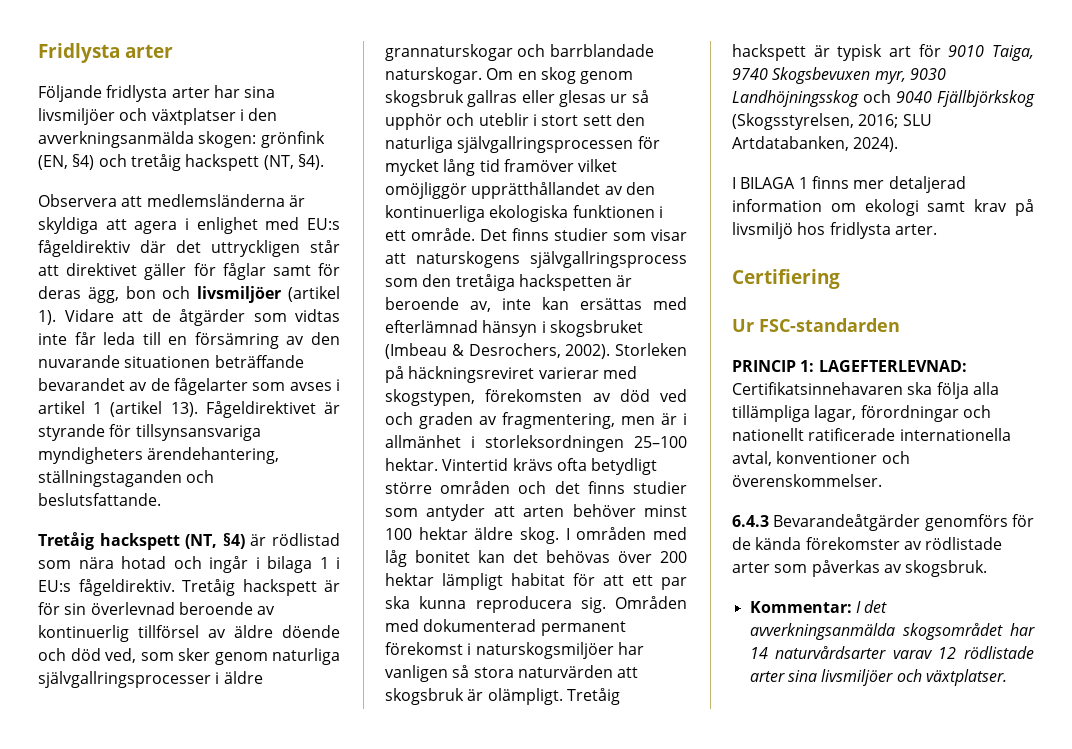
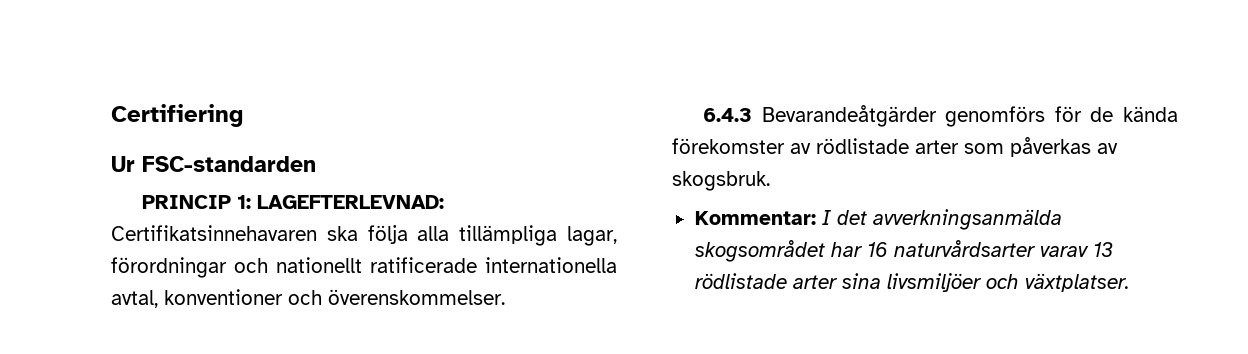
- Fridlysta arter
- Följande fridlysta arter har sina livsmiljöer och växtplatser i den avverkningsanmälda skogen: grönfink (EN, §4) och tretåig hackspett (NT, §4).
- Observera att medlemsländerna är skyldiga att agera i enlighet med EU:s fågeldirektiv där det uttryckligen står att direktivet gäller för fåglar samt för deras ägg, bon och livsmiljöer (artikel 1). Vidare att de åtgärder som vidtas inte får leda till en försämring av den nuvarande situationen beträffande bevarandet av de fågelarter som avses i artikel 1 (artikel 13). Fågeldirektivet är styrande för tillsynsansvariga myndigheters ärendehantering, ställningstaganden och beslutsfattande.
- Tretåig hackspett (NT, §4) är rödlistad som nära hotad och ingår i bilaga 1 i EU:s fågeldirektiv. Tretåig hackspett är för sin överlevnad beroende av kontinuerlig tillförsel av äldre döende och död ved, som sker genom naturliga självgallringsprocesser i äldre grannaturskogar och barrblandade naturskogar. Om en skog genom skogsbruk gallras eller glesas ur så upphör och uteblir i stort sett den naturliga självgallringsprocessen för mycket lång tid framöver vilket omöjliggör upprätthållandet av den kontinuerliga ekologiska funktionen i ett område. Det finns studier som visar att naturskogens självgallringsprocess som den tretåiga hackspetten är beroende av, inte kan ersättas med efterlämnad hänsyn i skogsbruket (Imbeau & Desrochers, 2002). Storleken på häckningsreviret varierar med skogstypen, förekomsten av död ved och graden av fragmentering, men är i allmänhet i storleksordningen 25–100 hektar. Vintertid krävs ofta betydligt större områden och det finns studier som antyder att arten behöver minst 100 hektar äldre skog. I områden med låg bonitet kan det behövas över 200 hektar lämpligt habitat för att ett par ska kunna reproducera sig. Områden med dokumenterad permanent förekomst i naturskogsmiljöer har vanligen så stora naturvärden att skogsbruk är olämpligt. Tretåig hackspett är typisk art för 9010 Taiga, 9740 Skogsbevuxen myr, 9030 Landhöjningsskog och 9040 Fjällbjörkskog (Skogsstyrelsen, 2016; SLU Artdatabanken, 2024).
- I BILAGA 1 finns mer detaljerad information om ekologi samt krav på livsmiljö hos fridlysta arter.
- Kommentar: I det avverkningsanmälda skogsområdet har 14 naturvårdsarter varav 12 rödlistade arter sina livsmiljöer och växtplatser.
+ Kommentar: I det avverkningsanmälda skogsområdet har 16 naturvårdsarter varav 13 rödlistade arter sina livsmiljöer och växtplatser.

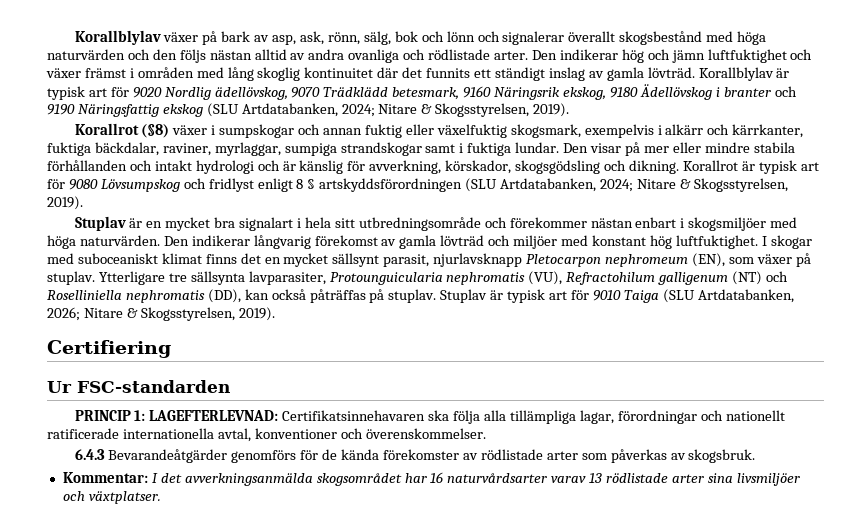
+ Korallblylav växer på bark av asp, ask, rönn, sälg, bok och lönn och signalerar överallt skogsbestånd med höga naturvärden och den följs nästan alltid av andra ovanliga och rödlistade arter. Den indikerar hög och jämn luftfuktighet och växer främst i områden med lång skoglig kontinuitet där det funnits ett ständigt inslag av gamla lövträd. Korallblylav är typisk art för 9020 Nordlig ädellövskog, 9070 Trädklädd betesmark, 9160 Näringsrik ekskog, 9180 Ädellövskog i branter och 9190 Näringsfattig ekskog (SLU Artdatabanken, 2024; Nitare & Skogsstyrelsen, 2019).
+ Korallrot (§8) växer i sumpskogar och annan fuktig eller växelfuktig skogsmark, exempelvis i alkärr och kärrkanter, fuktiga bäckdalar, raviner, myrlaggar, sumpiga strandskogar samt i fuktiga lundar. Den visar på mer eller mindre stabila förhållanden och intakt hydrologi och är känslig för avverkning, körskador, skogsgödsling och dikning. Korallrot är typisk art för 9080 Lövsumpskog och fridlyst enligt 8 § artskyddsförordningen (SLU Artdatabanken, 2024; Nitare & Skogsstyrelsen, 2019).
+ Stuplav är en mycket bra signalart i hela sitt utbredningsområde och förekommer nästan enbart i skogsmiljöer med höga naturvärden. Den indikerar långvarig förekomst av gamla lövträd och miljöer med konstant hög luftfuktighet. I skogar med suboceaniskt klimat finns det en mycket sällsynt parasit, njurlavsknapp Pletocarpon nephromeum (EN), som växer på stuplav. Ytterligare tre sällsynta lavparasiter, Protounguicularia nephromatis (VU), Refractohilum galligenum (NT) och Roselliniella nephromatis (DD), kan också påträffas på stuplav. Stuplav är typisk art för 9010 Taiga (SLU Artdatabanken, 2026; Nitare & Skogsstyrelsen, 2019).

